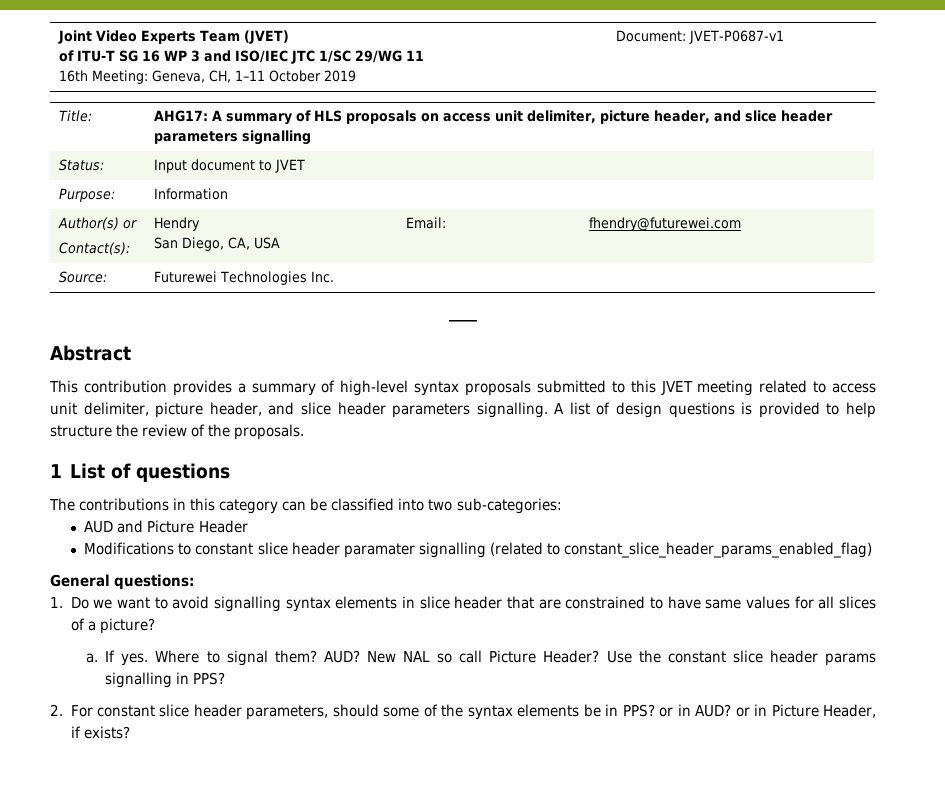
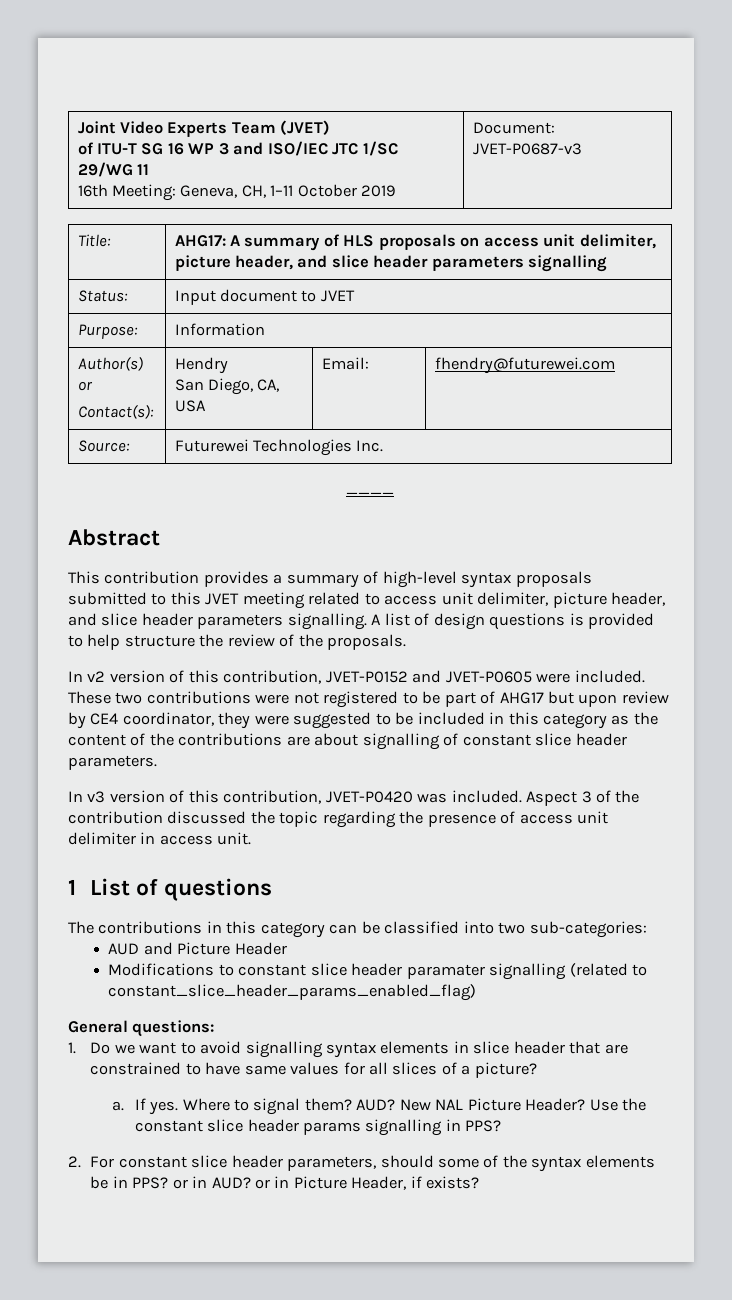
  Joint Video Experts Team (JVET)
  of ITU-T SG 16 WP 3 and ISO/IEC JTC 1/SC 29/WG 11
- 16th Meeting: Geneva, CH, 1–11 October 2019 | Document: JVET-P0687-v1
+ 16th Meeting: Geneva, CH, 1–11 October 2019 | Document: JVET-P0687-v3
+ In v2 version of this contribution, JVET-P0152 and JVET-P0605 were included. These two contributions were not registered to be part of AHG17 but upon review by CE4 coordinator, they were suggested to be included in this category as the content of the contributions are about signalling of constant slice header parameters.
+ In v3 version of this contribution, JVET-P0420 was included. Aspect 3 of the contribution discussed the topic regarding the presence of access unit delimiter in access unit.
- New NAL so call Picture Header?
+ New NAL Picture Header?

